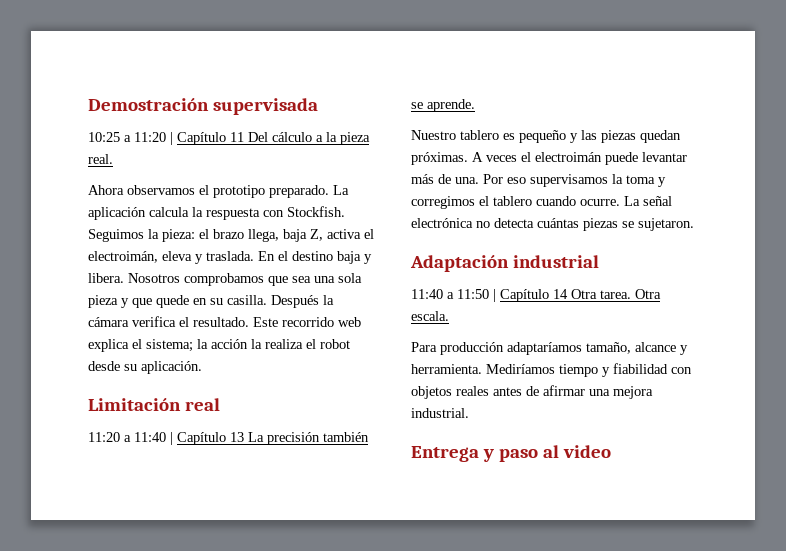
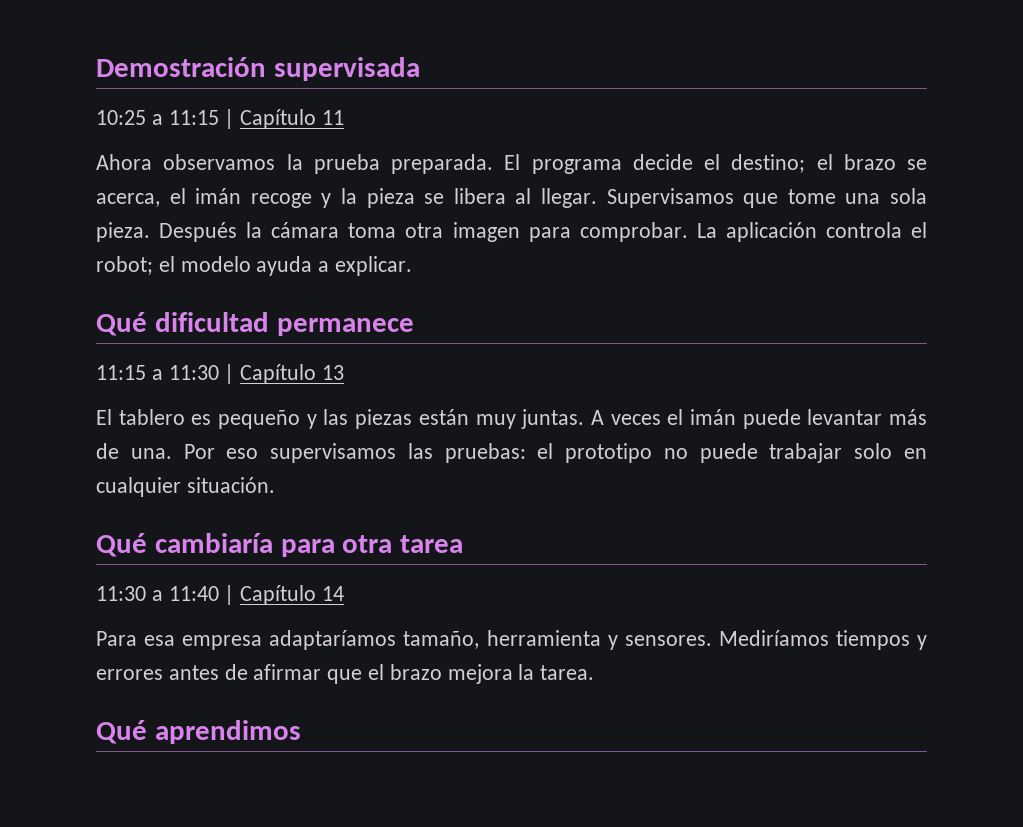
- 10:25 a 11:20 | Capítulo 11 Del cálculo a la pieza real.
- Ahora observamos el prototipo preparado. La aplicación calcula la respuesta con Stockfish. Seguimos la pieza: el brazo llega, baja Z, activa el electroimán, eleva y traslada. En el destino baja y libera. Nosotros comprobamos que sea una sola pieza y que quede en su casilla. Después la cámara verifica el resultado. Este recorrido web explica el sistema; la acción la realiza el robot desde su aplicación.
- Limitación real
- 11:20 a 11:40 | Capítulo 13 La precisión también se aprende.
- Nuestro tablero es pequeño y las piezas quedan próximas.
+ 10:25 a 11:15 | Capítulo 11
+ Ahora observamos la prueba preparada. El programa decide el destino; el brazo se acerca, el imán recoge y la pieza se libera al llegar. Supervisamos que tome una sola pieza. Después la cámara toma otra imagen para comprobar. La aplicación controla el robot; el modelo ayuda a explicar.
+ Qué dificultad permanece
+ 11:15 a 11:30 | Capítulo 13
+ El tablero es pequeño y las piezas están muy juntas.
- A veces el electroimán puede levantar más de una.
+ A veces el imán puede levantar más de una.
- Por eso supervisamos la toma y corregimos el tablero cuando ocurre. La señal electrónica no detecta cuántas piezas se sujetaron.
- Adaptación industrial
- 11:40 a 11:50 | Capítulo 14 Otra tarea. Otra escala.
- Para producción adaptaríamos tamaño, alcance y herramienta. Mediríamos tiempo y fiabilidad con objetos reales antes de afirmar una mejora industrial.
- Entrega y paso al video
+ Por eso supervisamos las pruebas: el prototipo no puede trabajar solo en cualquier situación.
+ Qué cambiaría para otra tarea
+ 11:30 a 11:40 | Capítulo 14
+ Para esa empresa adaptaríamos tamaño, herramienta y sensores. Mediríamos tiempos y errores antes de afirmar que el brazo mejora la tarea.
+ Qué aprendimos

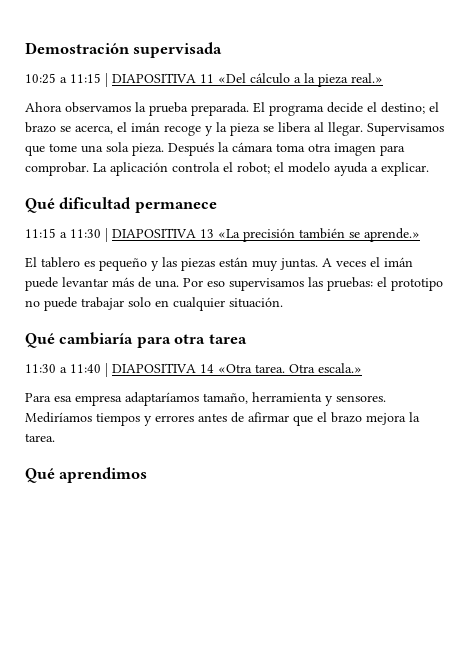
- 10:25 a 11:15 | Capítulo 11
+ 10:25 a 11:15 | DIAPOSITIVA 11 «Del cálculo a la pieza real.»
- 11:15 a 11:30 | Capítulo 13
+ 11:15 a 11:30 | DIAPOSITIVA 13 «La precisión también se aprende.»
- 11:30 a 11:40 | Capítulo 14
+ 11:30 a 11:40 | DIAPOSITIVA 14 «Otra tarea. Otra escala.»

